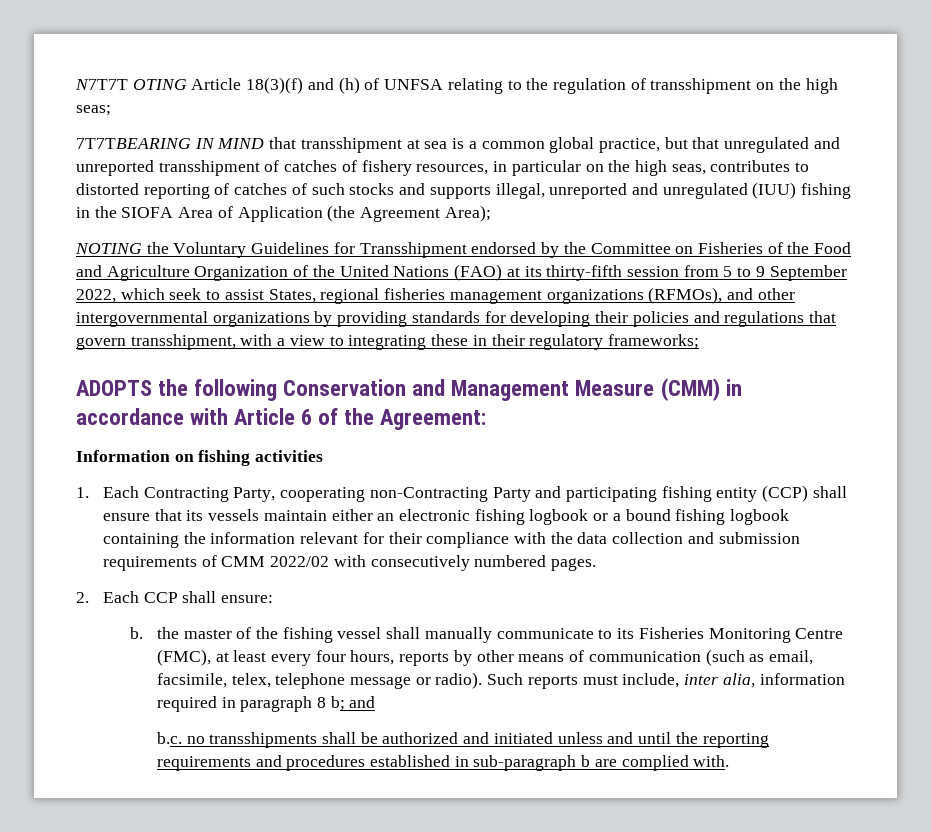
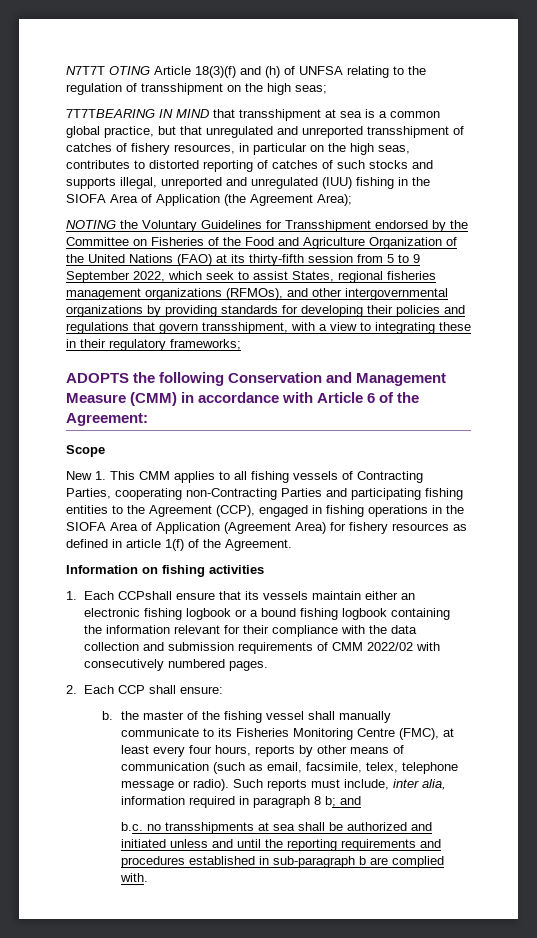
+ Scope
+ New 1. This CMM applies to all fishing vessels of Contracting Parties, cooperating non-Contracting Parties and participating fishing entities to the Agreement (CCP), engaged in fishing operations in the SIOFA Area of Application (Agreement Area) for fishery resources as defined in article 1(f) of the Agreement.
- 1. Each Contracting Party, cooperating non-Contracting Party and participating fishing entity (CCP) shall ensure that its vessels maintain either an electronic fishing logbook or a bound fishing logbook containing the information relevant for their compliance with the data collection and submission requirements of CMM 2022/02 with consecutively numbered pages.
+ 1. Each CCPshall ensure that its vessels maintain either an electronic fishing logbook or a bound fishing logbook containing the information relevant for their compliance with the data collection and submission requirements of CMM 2022/02 with consecutively numbered pages.
- b.c. no transshipments shall be authorized and initiated unless and until the reporting requirements and procedures established in sub-paragraph b are complied with.
+ b.c. no transshipments at sea shall be authorized and initiated unless and until the reporting requirements and procedures established in sub-paragraph b are complied with.

